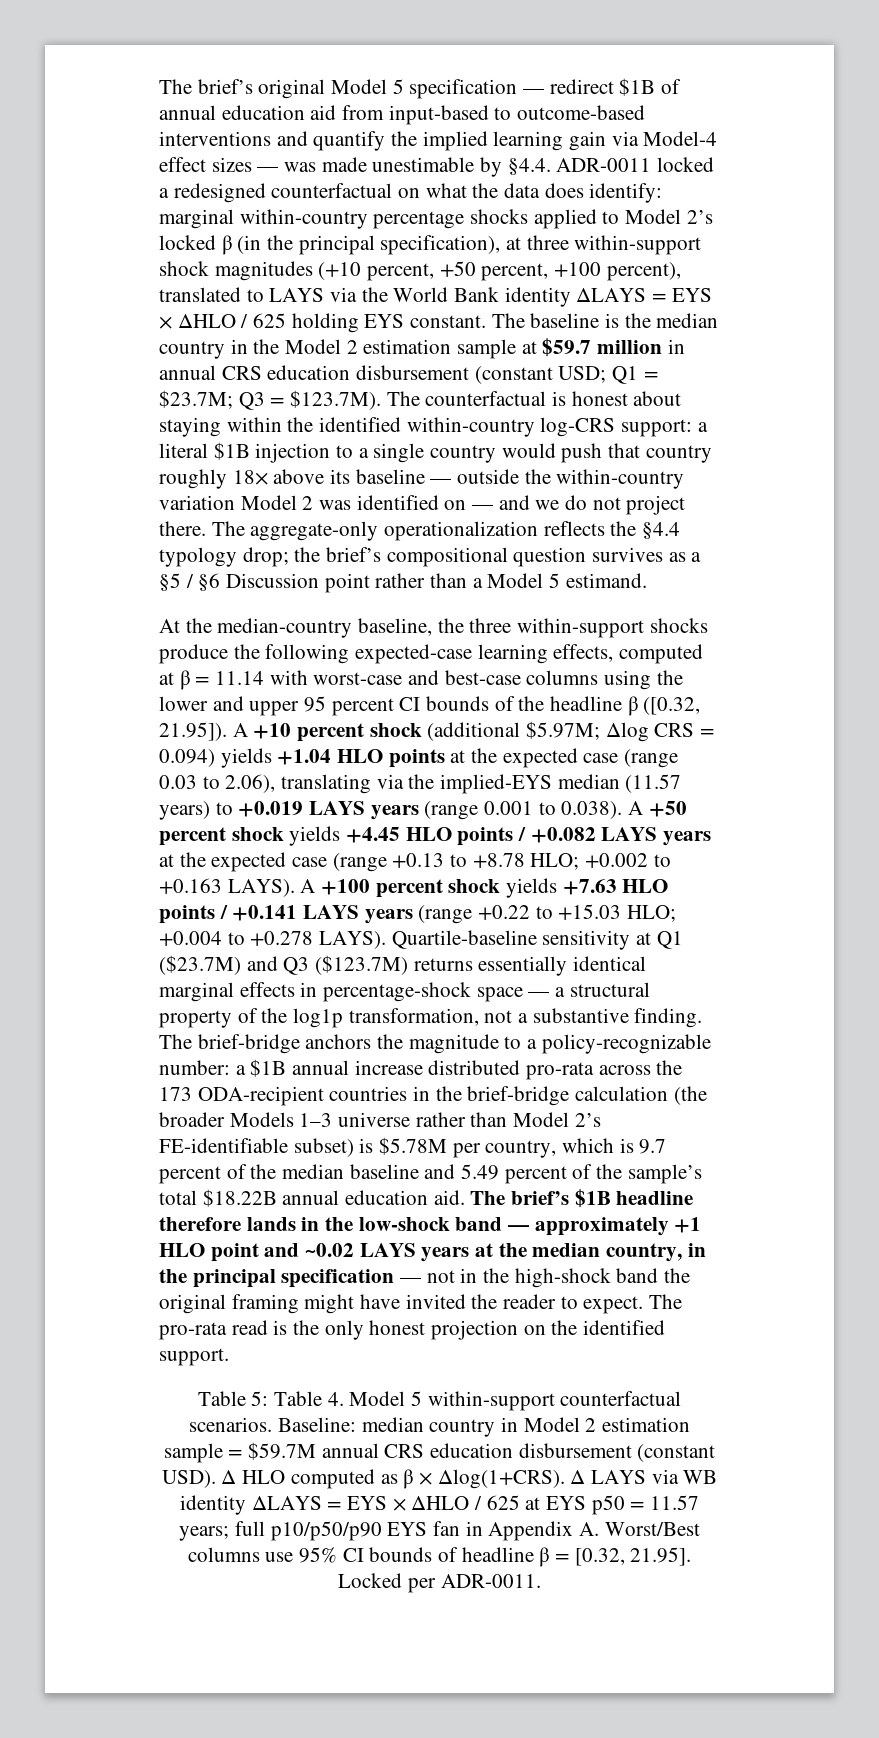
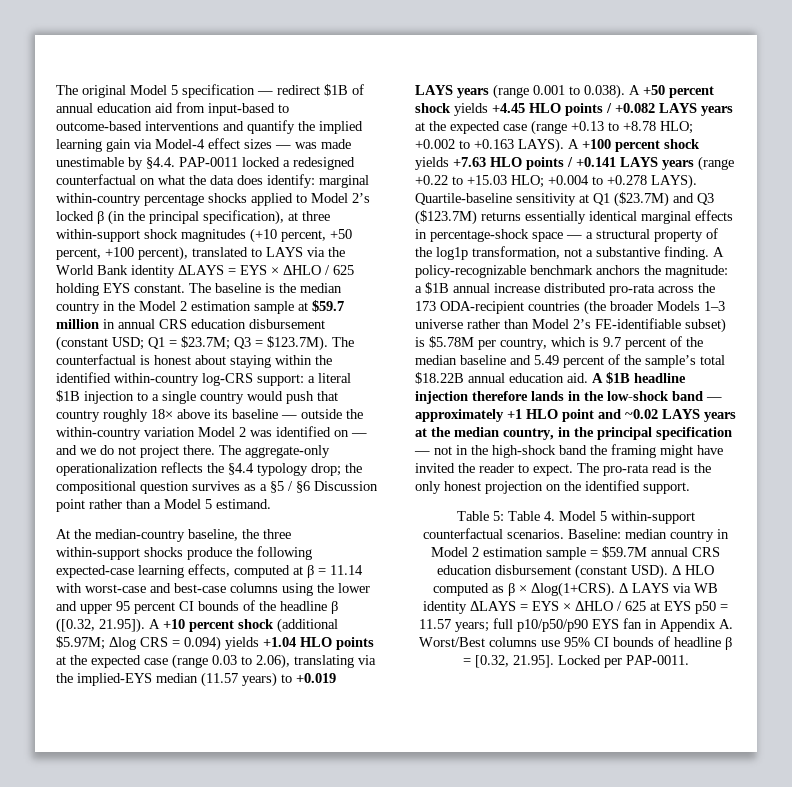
- The brief’s original Model 5 specification — redirect $1B of annual education aid from input-based to outcome-based interventions and quantify the implied learning gain via Model-4 effect sizes — was made unestimable by §4.4. ADR-0011 locked a redesigned counterfactual on what the data does identify:
+ The original Model 5 specification — redirect $1B of annual education aid from input-based to outcome-based interventions and quantify the implied learning gain via Model-4 effect sizes — was made unestimable by §4.4. PAP-0011 locked a redesigned counterfactual on what the data does identify:
- The aggregate-only operationalization reflects the §4.4 typology drop; the brief’s compositional question survives as a §5 / §6 Discussion point rather than a Model 5 estimand.
+ The aggregate-only operationalization reflects the §4.4 typology drop; the compositional question survives as a §5 / §6 Discussion point rather than a Model 5 estimand.
- The brief-bridge anchors the magnitude to a policy-recognizable number: a $1B annual increase distributed pro-rata across the 173 ODA-recipient countries in the brief-bridge calculation (the broader Models 1–3 universe rather than Model 2’s FE-identifiable subset) is $5.78M per country, which is 9.7 percent of the median baseline and 5.49 percent of the sample’s total $18.22B annual education aid.
+ A policy-recognizable benchmark anchors the magnitude: a $1B annual increase distributed pro-rata across the 173 ODA-recipient countries (the broader Models 1–3 universe rather than Model 2’s FE-identifiable subset) is $5.78M per country, which is 9.7 percent of the median baseline and 5.49 percent of the sample’s total $18.22B annual education aid.
- The brief’s $1B headline therefore lands in the low-shock band — approximately +1 HLO point and ~0.02 LAYS years at the median country, in the principal specification — not in the high-shock band the original framing might have invited the reader to expect.
+ A $1B headline injection therefore lands in the low-shock band — approximately +1 HLO point and ~0.02 LAYS years at the median country, in the principal specification — not in the high-shock band the framing might have invited the reader to expect.
- Δ LAYS via WB identity ΔLAYS = EYS × ΔHLO / 625 at EYS p50 = 11.57 years; full p10/p50/p90 EYS fan in Appendix A. Worst/Best columns use 95% CI bounds of headline β = [0.32, 21.95]. Locked per ADR-0011.
+ Δ LAYS via WB identity ΔLAYS = EYS × ΔHLO / 625 at EYS p50 = 11.57 years; full p10/p50/p90 EYS fan in Appendix A. Worst/Best columns use 95% CI bounds of headline β = [0.32, 21.95]. Locked per PAP-0011.

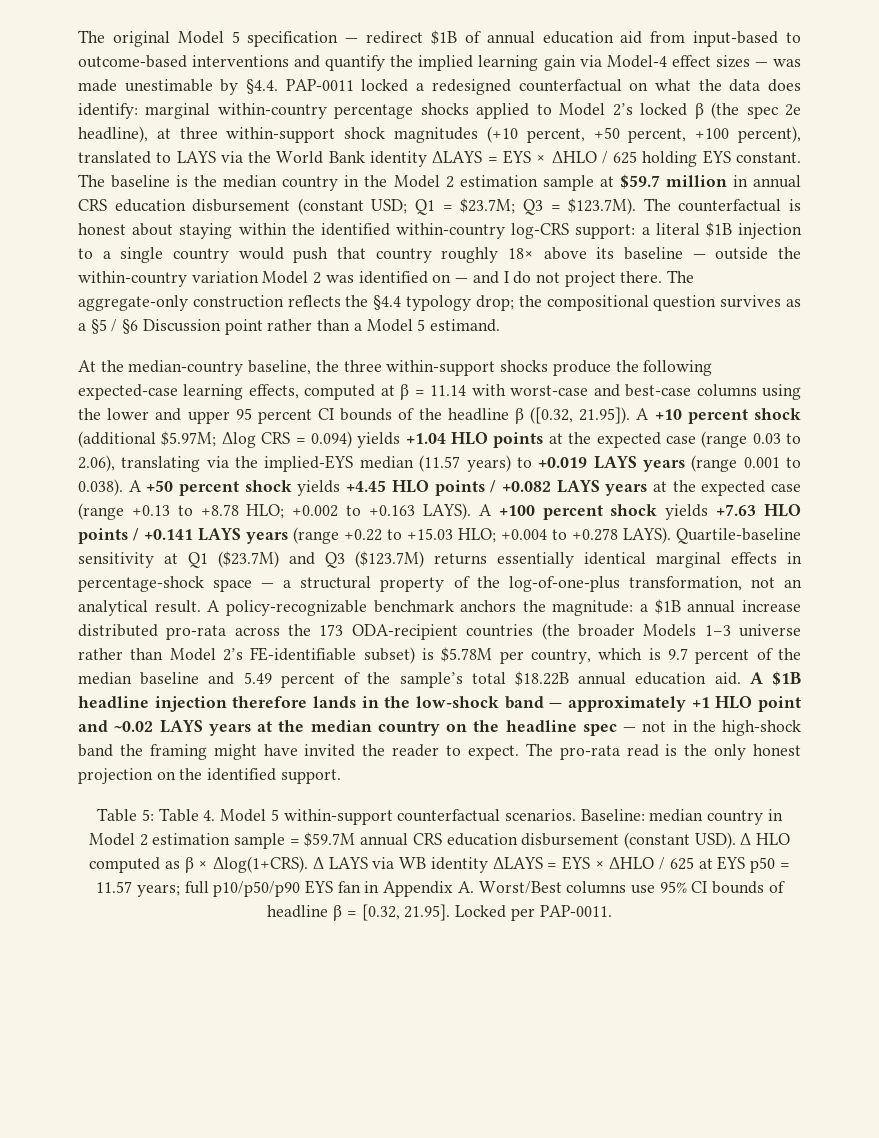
- marginal within-country percentage shocks applied to Model 2’s locked β (in the principal specification), at three within-support shock magnitudes (+10 percent, +50 percent, +100 percent), translated to LAYS via the World Bank identity ΔLAYS = EYS × ΔHLO / 625 holding EYS constant.
+ marginal within-country percentage shocks applied to Model 2’s locked β (the spec 2e headline), at three within-support shock magnitudes (+10 percent, +50 percent, +100 percent), translated to LAYS via the World Bank identity ΔLAYS = EYS × ΔHLO / 625 holding EYS constant.
- a literal $1B injection to a single country would push that country roughly 18× above its baseline — outside the within-country variation Model 2 was identified on — and we do not project there.
+ a literal $1B injection to a single country would push that country roughly 18× above its baseline — outside the within-country variation Model 2 was identified on — and I do not project there.
- The aggregate-only operationalization reflects the §4.4 typology drop; the compositional question survives as a §5 / §6 Discussion point rather than a Model 5 estimand.
+ The aggregate-only construction reflects the §4.4 typology drop; the compositional question survives as a §5 / §6 Discussion point rather than a Model 5 estimand.
- Quartile-baseline sensitivity at Q1 ($23.7M) and Q3 ($123.7M) returns essentially identical marginal effects in percentage-shock space — a structural property of the log1p transformation, not a substantive finding.
+ Quartile-baseline sensitivity at Q1 ($23.7M) and Q3 ($123.7M) returns essentially identical marginal effects in percentage-shock space — a structural property of the log-of-one-plus transformation, not an analytical result.
- A $1B headline injection therefore lands in the low-shock band — approximately +1 HLO point and ~0.02 LAYS years at the median country, in the principal specification — not in the high-shock band the framing might have invited the reader to expect.
+ A $1B headline injection therefore lands in the low-shock band — approximately +1 HLO point and ~0.02 LAYS years at the median country on the headline spec — not in the high-shock band the framing might have invited the reader to expect.

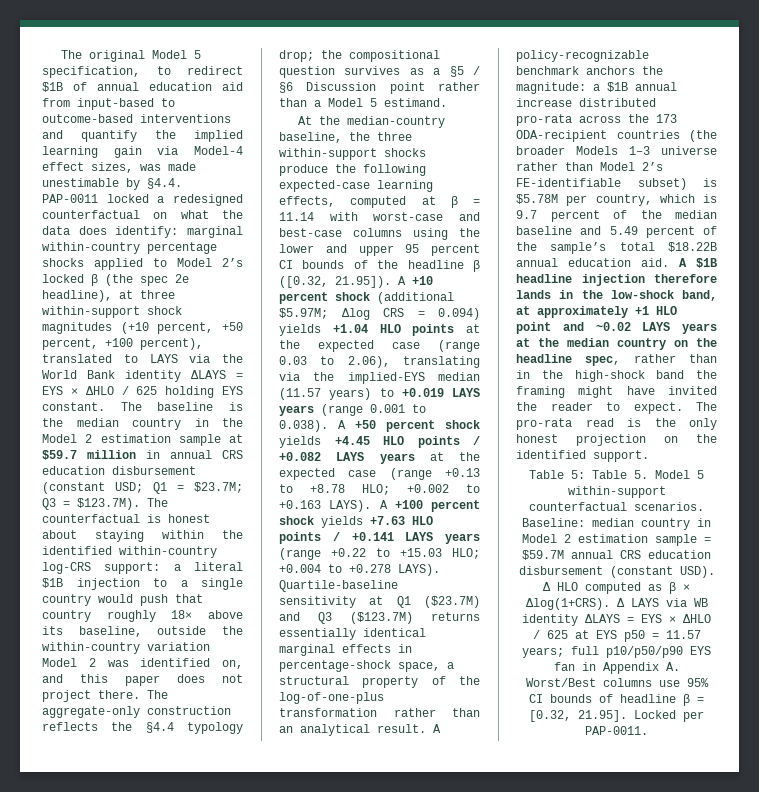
- The original Model 5 specification — redirect $1B of annual education aid from input-based to outcome-based interventions and quantify the implied learning gain via Model-4 effect sizes — was made unestimable by §4.4. PAP-0011 locked a redesigned counterfactual on what the data does identify:
+ The original Model 5 specification, to redirect $1B of annual education aid from input-based to outcome-based interventions and quantify the implied learning gain via Model-4 effect sizes, was made unestimable by §4.4. PAP-0011 locked a redesigned counterfactual on what the data does identify:
- a literal $1B injection to a single country would push that country roughly 18× above its baseline — outside the within-country variation Model 2 was identified on — and I do not project there.
+ a literal $1B injection to a single country would push that country roughly 18× above its baseline, outside the within-country variation Model 2 was identified on, and this paper does not project there.
- Quartile-baseline sensitivity at Q1 ($23.7M) and Q3 ($123.7M) returns essentially identical marginal effects in percentage-shock space — a structural property of the log-of-one-plus transformation, not an analytical result.
+ Quartile-baseline sensitivity at Q1 ($23.7M) and Q3 ($123.7M) returns essentially identical marginal effects in percentage-shock space, a structural property of the log-of-one-plus transformation rather than an analytical result.
- A $1B headline injection therefore lands in the low-shock band — approximately +1 HLO point and ~0.02 LAYS years at the median country on the headline spec — not in the high-shock band the framing might have invited the reader to expect.
+ A $1B headline injection therefore lands in the low-shock band, at approximately +1 HLO point and ~0.02 LAYS years at the median country on the headline spec, rather than in the high-shock band the framing might have invited the reader to expect.
- Table 5: Table 4. Model 5 within-support counterfactual scenarios.
+ Table 5: Table 5. Model 5 within-support counterfactual scenarios.

